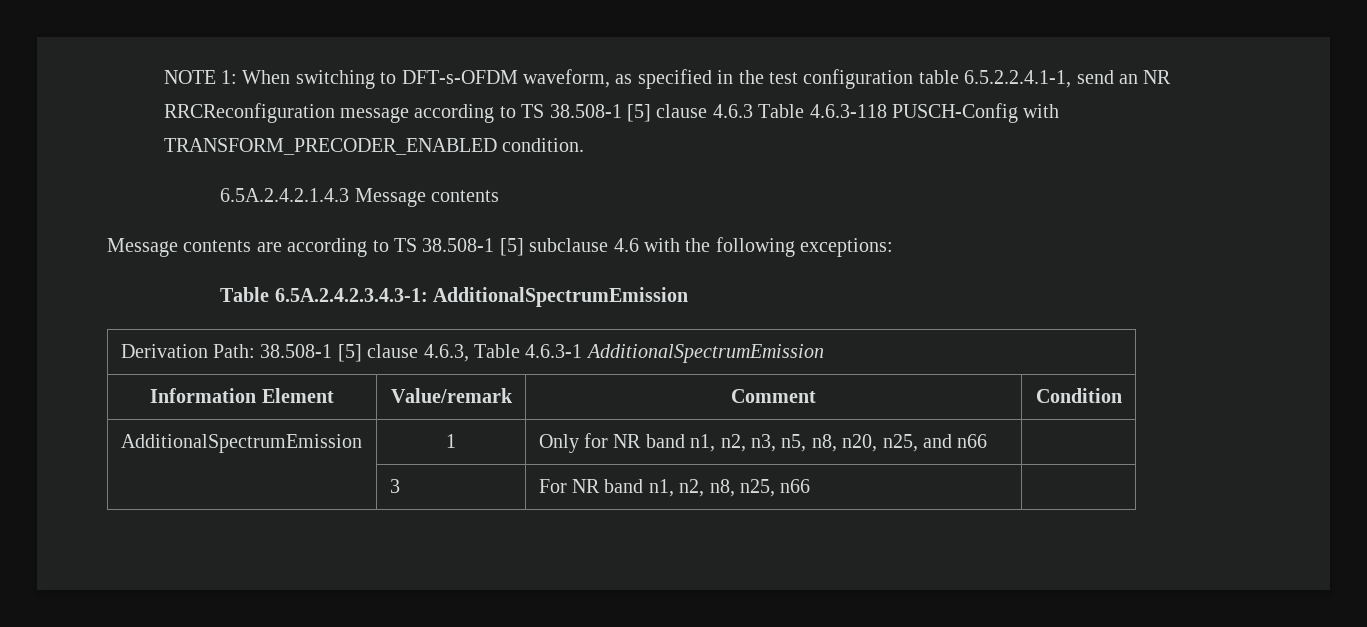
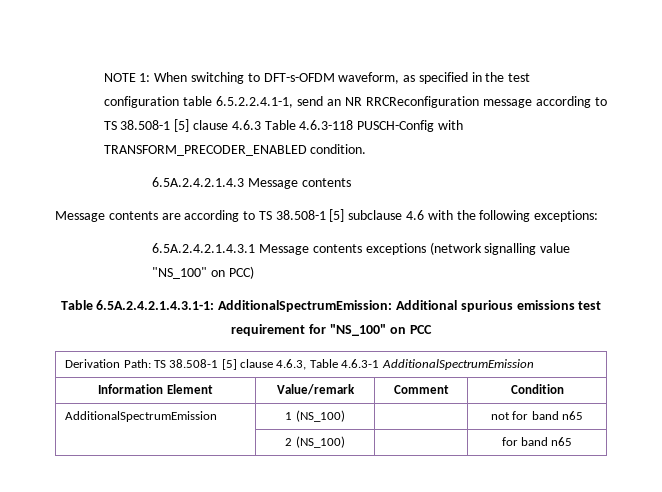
- Table 6.5A.2.4.2.3.4.3-1: AdditionalSpectrumEmission
+ 6.5A.2.4.2.1.4.3.1 Message contents exceptions (network signalling value "NS_100" on PCC)
+ Table 6.5A.2.4.2.1.4.3.1-1: AdditionalSpectrumEmission: Additional spurious emissions test requirement for "NS_100" on PCC
- Derivation Path: 38.508-1 [5] clause 4.6.3, Table 4.6.3-1 AdditionalSpectrumEmission
+ Derivation Path: TS 38.508-1 [5] clause 4.6.3, Table 4.6.3-1 AdditionalSpectrumEmission
- AdditionalSpectrumEmission | 1 | Only for NR band n1, n2, n3, n5, n8, n20, n25, and n66 |
- | 3 | For NR band n1, n2, n8, n25, n66 |
+ AdditionalSpectrumEmission | 1 (NS_100) | | not for band n65
+ | 2 (NS_100) | | for band n65

